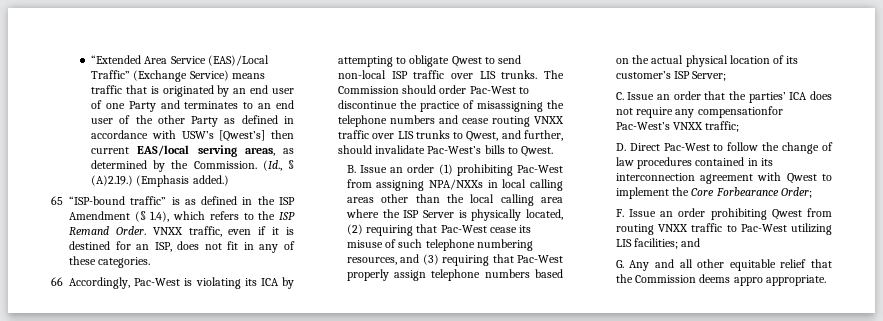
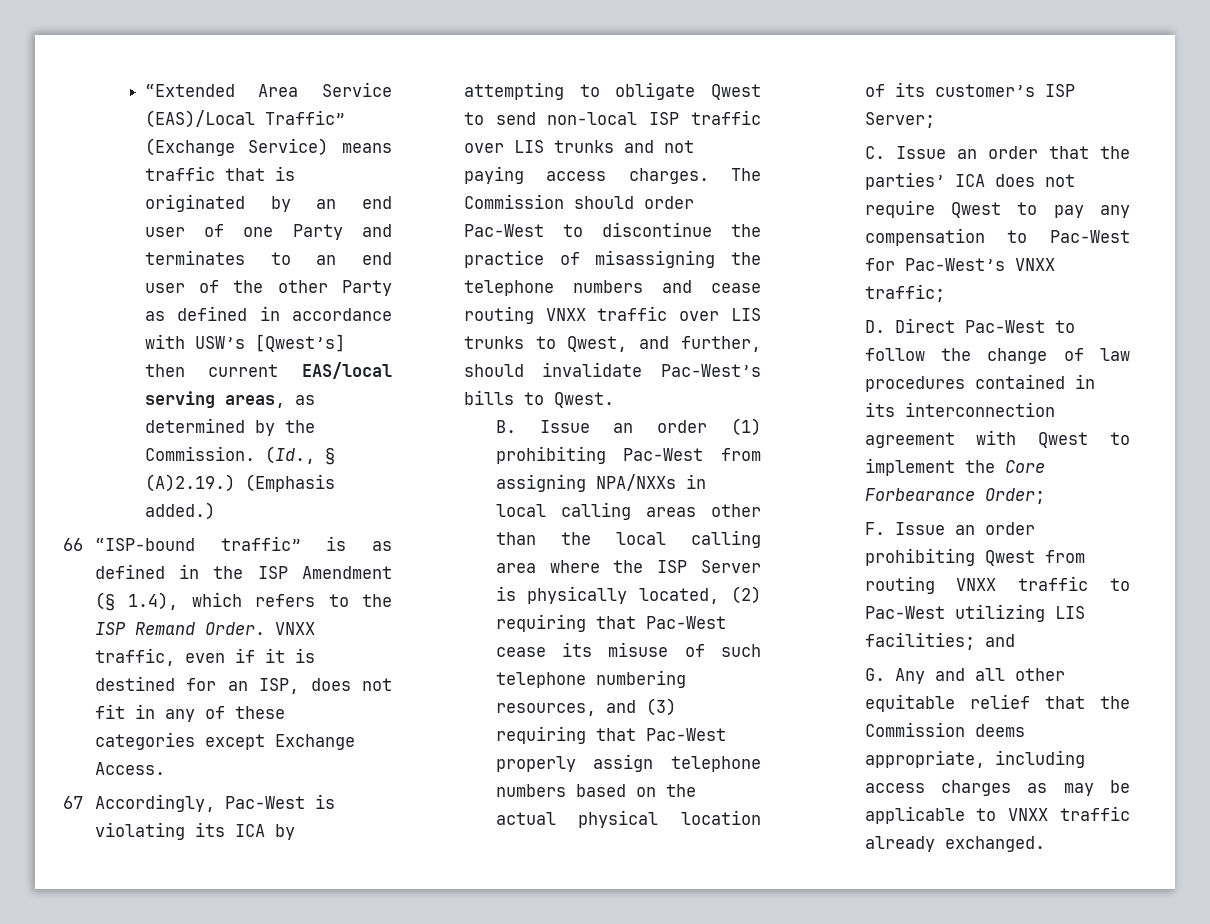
- 65 “ISP-bound traffic” is as defined in the ISP Amendment (§ 1.4), which refers to the ISP Remand Order.
+ 66 “ISP-bound traffic” is as defined in the ISP Amendment (§ 1.4), which refers to the ISP Remand Order.
- VNXX traffic, even if it is destined for an ISP, does not fit in any of these categories.
- 66 Accordingly, Pac-West is violating its ICA by attempting to obligate Qwest to send non-local ISP traffic over LIS trunks.
+ VNXX traffic, even if it is destined for an ISP, does not fit in any of these categories except Exchange Access.
+ 67 Accordingly, Pac-West is violating its ICA by attempting to obligate Qwest to send non-local ISP traffic over LIS trunks and not paying access charges.
- C. Issue an order that the parties’ ICA does not require any compensationfor Pac-West’s VNXX traffic;
+ C. Issue an order that the parties’ ICA does not require Qwest to pay any compensation to Pac-West for Pac-West’s VNXX traffic;
- G. Any and all other equitable relief that the Commission deems appro appropriate.
+ G. Any and all other equitable relief that the Commission deems appropriate, including access charges as may be applicable to VNXX traffic already exchanged.

